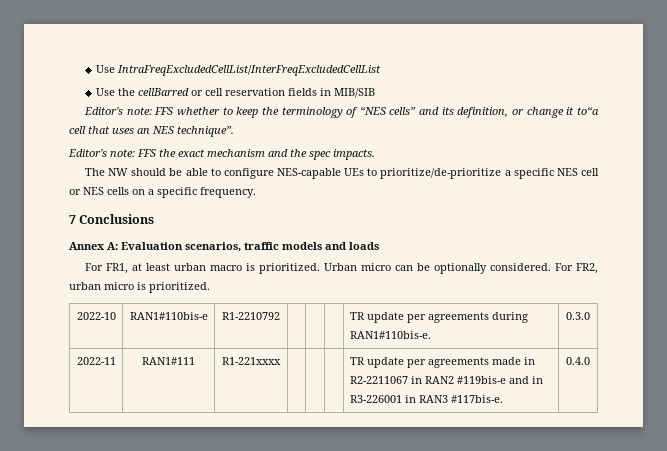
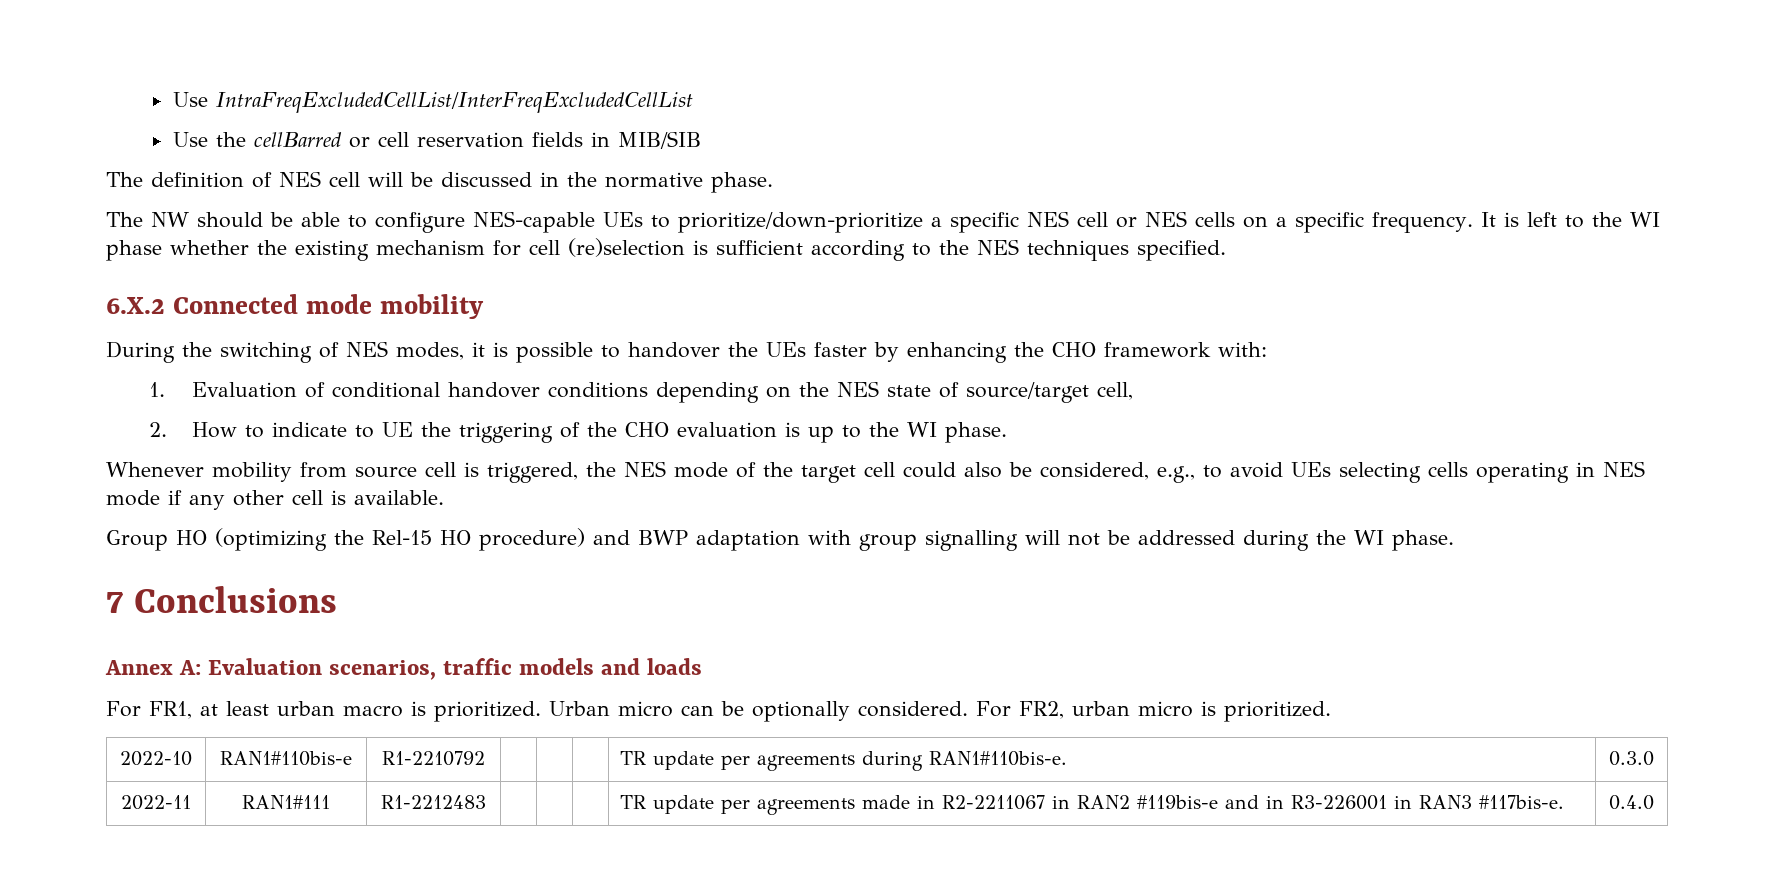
- Editor's note: FFS whether to keep the terminology of “NES cells” and its definition, or change it to“a cell that uses an NES technique”.
- Editor's note: FFS the exact mechanism and the spec impacts.
+ The definition of NES cell will be discussed in the normative phase.
- The NW should be able to configure NES-capable UEs to prioritize/de-prioritize a specific NES cell or NES cells on a specific frequency.
+ The NW should be able to configure NES-capable UEs to prioritize/down-prioritize a specific NES cell or NES cells on a specific frequency. It is left to the WI phase whether the existing mechanism for cell (re)selection is sufficient according to the NES techniques specified.
+ 6.X.2 Connected mode mobility
+ During the switching of NES modes, it is possible to handover the UEs faster by enhancing the CHO framework with:
+ 1. Evaluation of conditional handover conditions depending on the NES state of source/target cell,
+ 2. How to indicate to UE the triggering of the CHO evaluation is up to the WI phase.
+ Whenever mobility from source cell is triggered, the NES mode of the target cell could also be considered, e.g., to avoid UEs selecting cells operating in NES mode if any other cell is available.
+ Group HO (optimizing the Rel-15 HO procedure) and BWP adaptation with group signalling will not be addressed during the WI phase.
- 2022-11 | RAN1#111 | R1-221xxxx | | | | TR update per agreements made in R2-2211067 in RAN2 #119bis-e and in R3-226001 in RAN3 #117bis-e. | 0.4.0
+ 2022-11 | RAN1#111 | R1-2212483 | | | | TR update per agreements made in R2-2211067 in RAN2 #119bis-e and in R3-226001 in RAN3 #117bis-e. | 0.4.0

